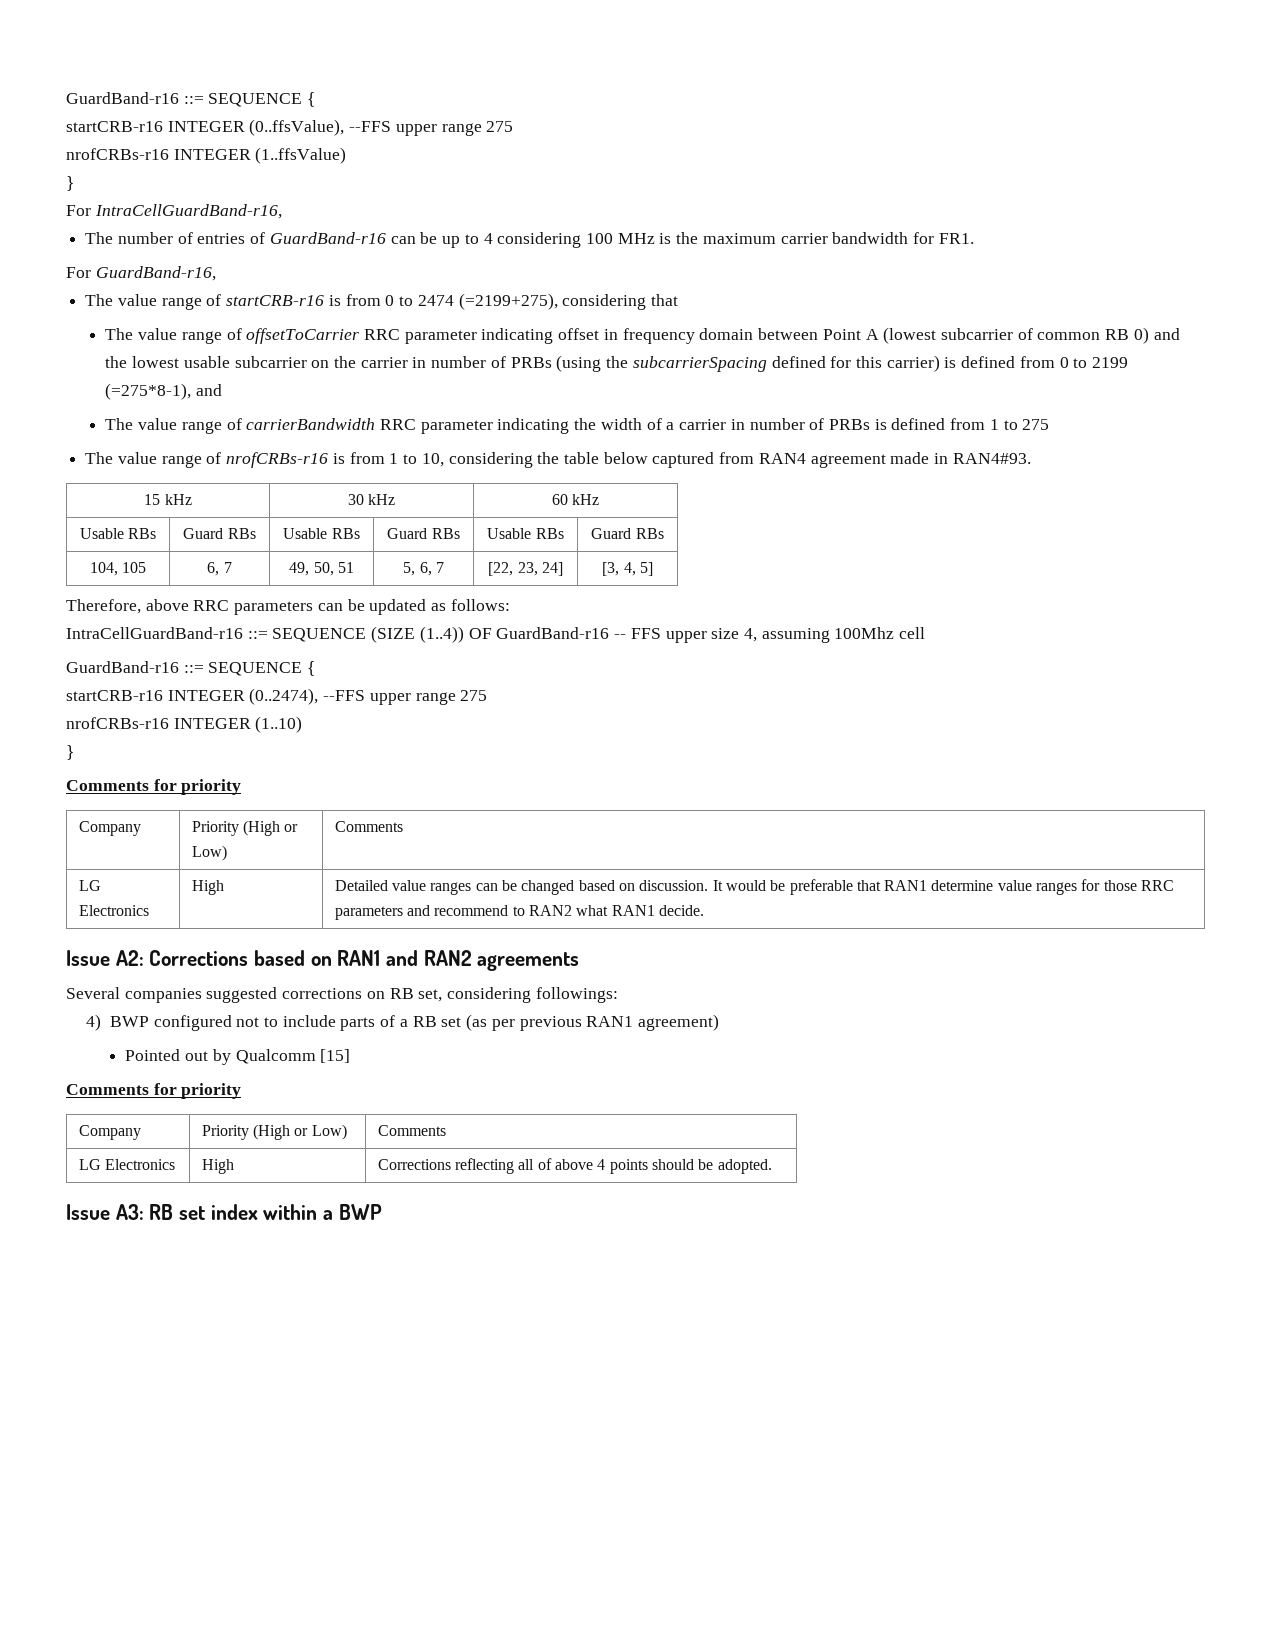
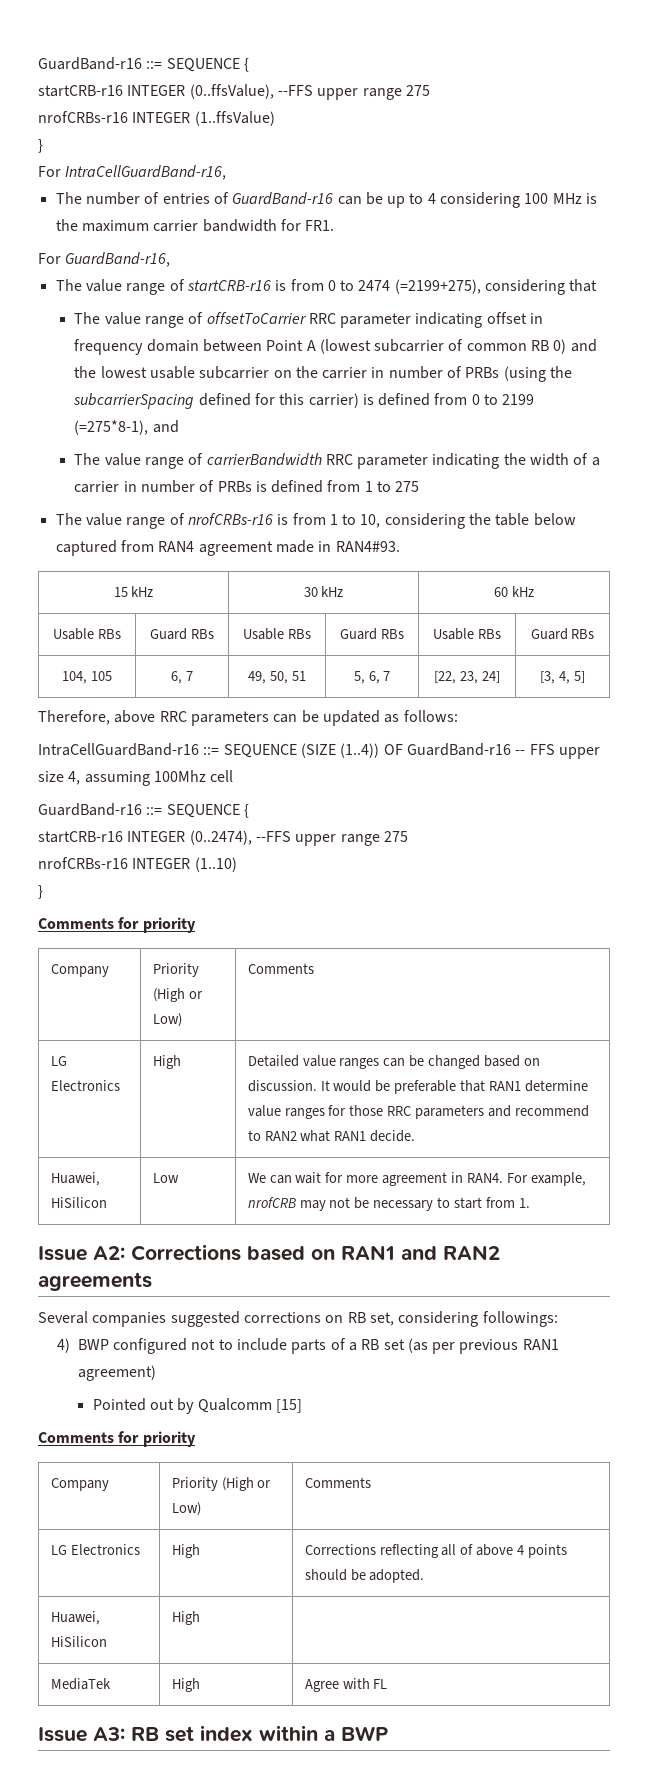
+ Huawei, HiSilicon | Low | We can wait for more agreement in RAN4. For example, nrofCRB may not be necessary to start from 1.
+ Huawei, HiSilicon | High |
+ MediaTek | High | Agree with FL

